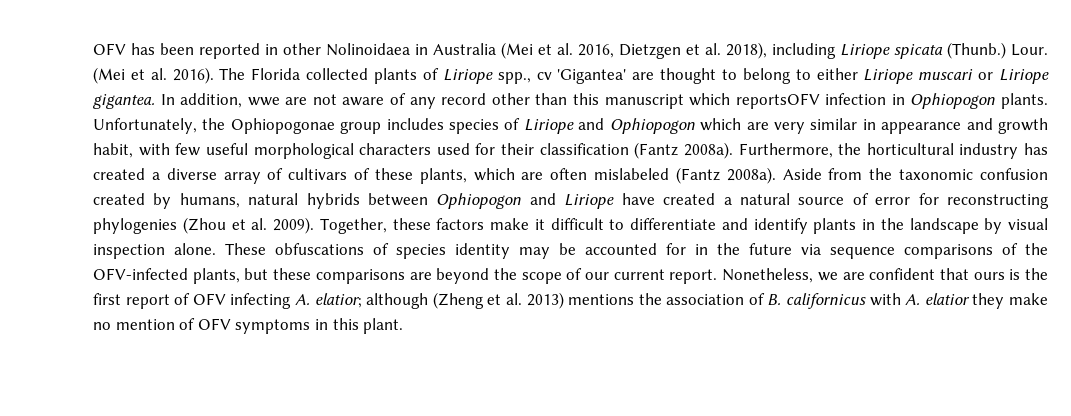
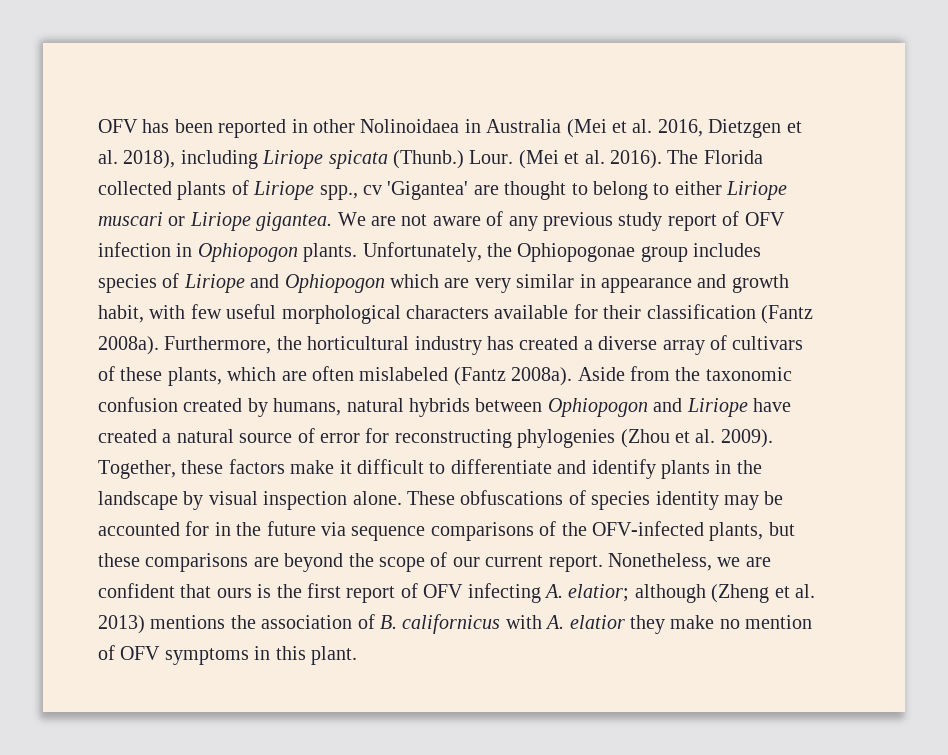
- In addition, wwe are not aware of any record other than this manuscript which reportsOFV infection in Ophiopogon plants.
+ We are not aware of any previous study report of OFV infection in Ophiopogon plants.
- Unfortunately, the Ophiopogonae group includes species of Liriope and Ophiopogon which are very similar in appearance and growth habit, with few useful morphological characters used for their classification (Fantz 2008a).
+ Unfortunately, the Ophiopogonae group includes species of Liriope and Ophiopogon which are very similar in appearance and growth habit, with few useful morphological characters available for their classification (Fantz 2008a).

